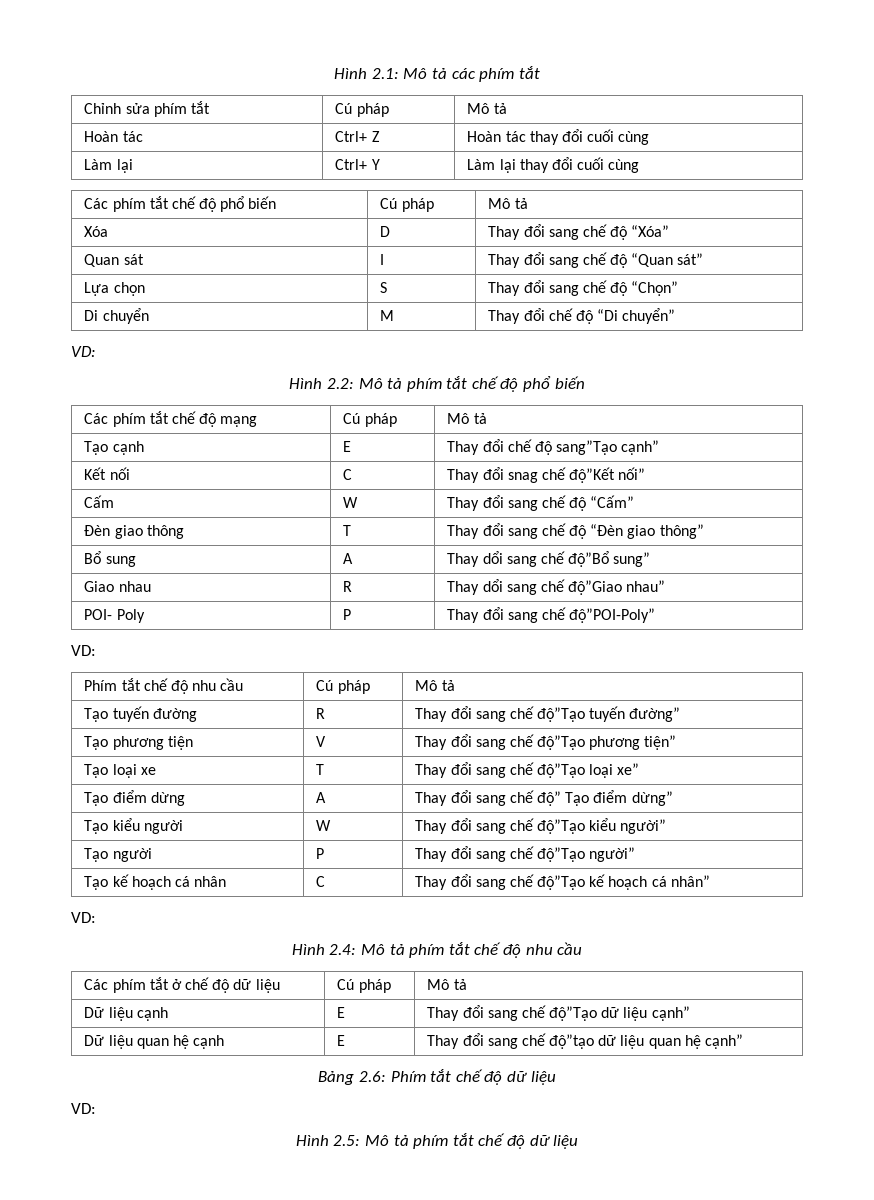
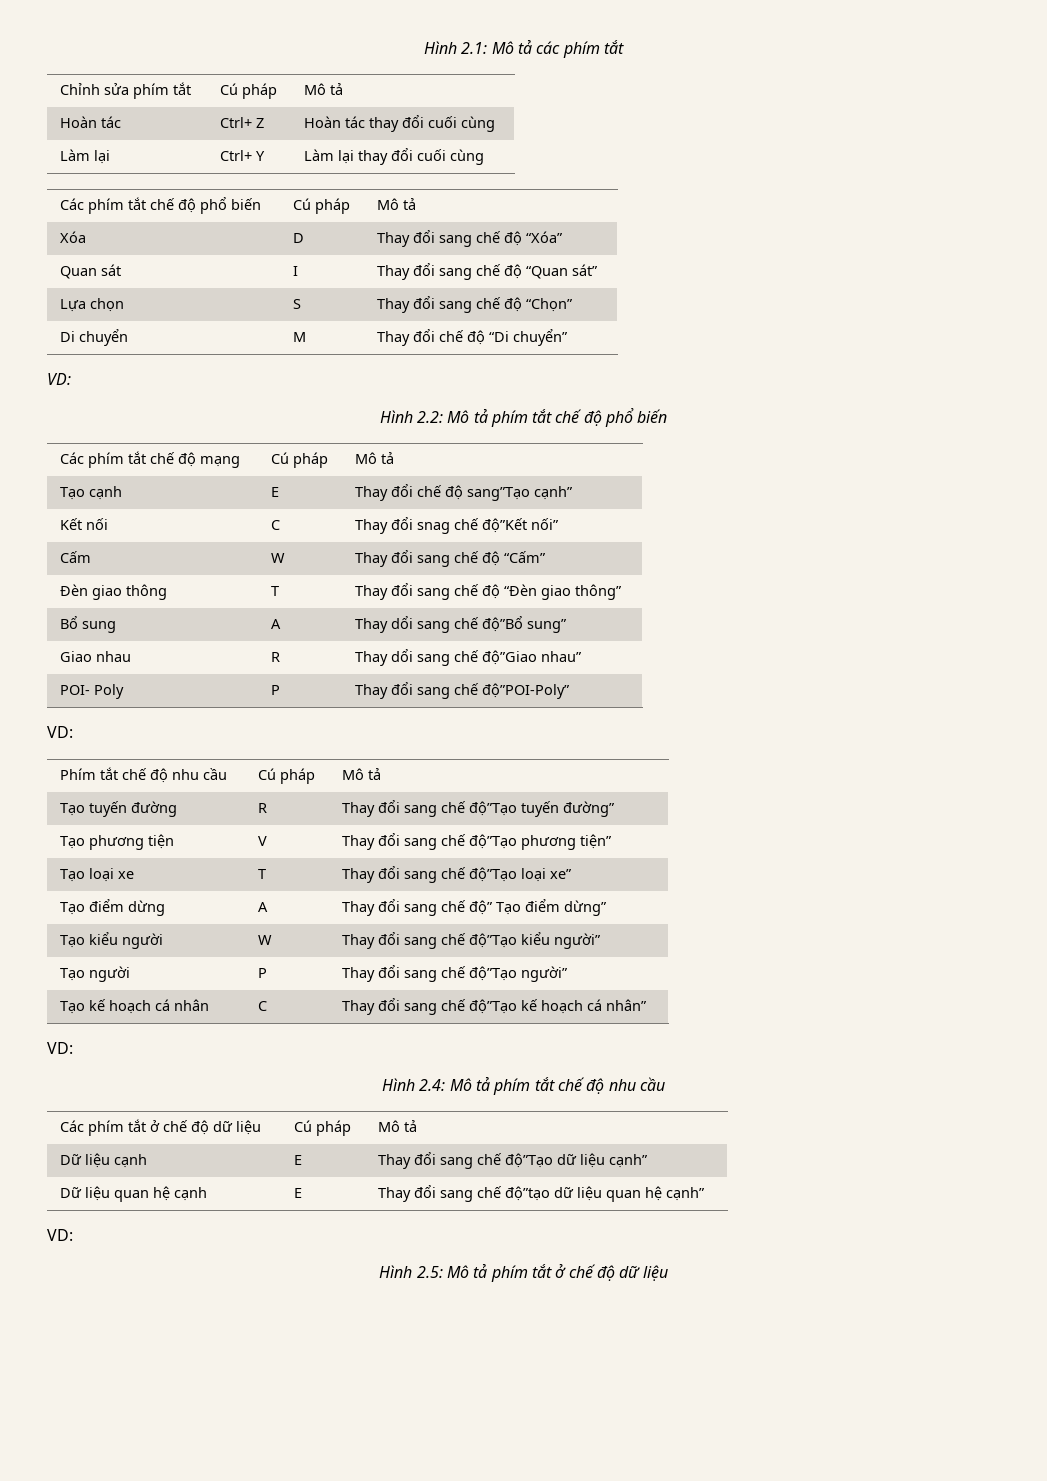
- Bảng 2.6: Phím tắt chế độ dữ liệu
- Hình 2.5: Mô tả phím tắt chế độ dữ liệu
+ Hình 2.5: Mô tả phím tắt ở chế độ dữ liệu

